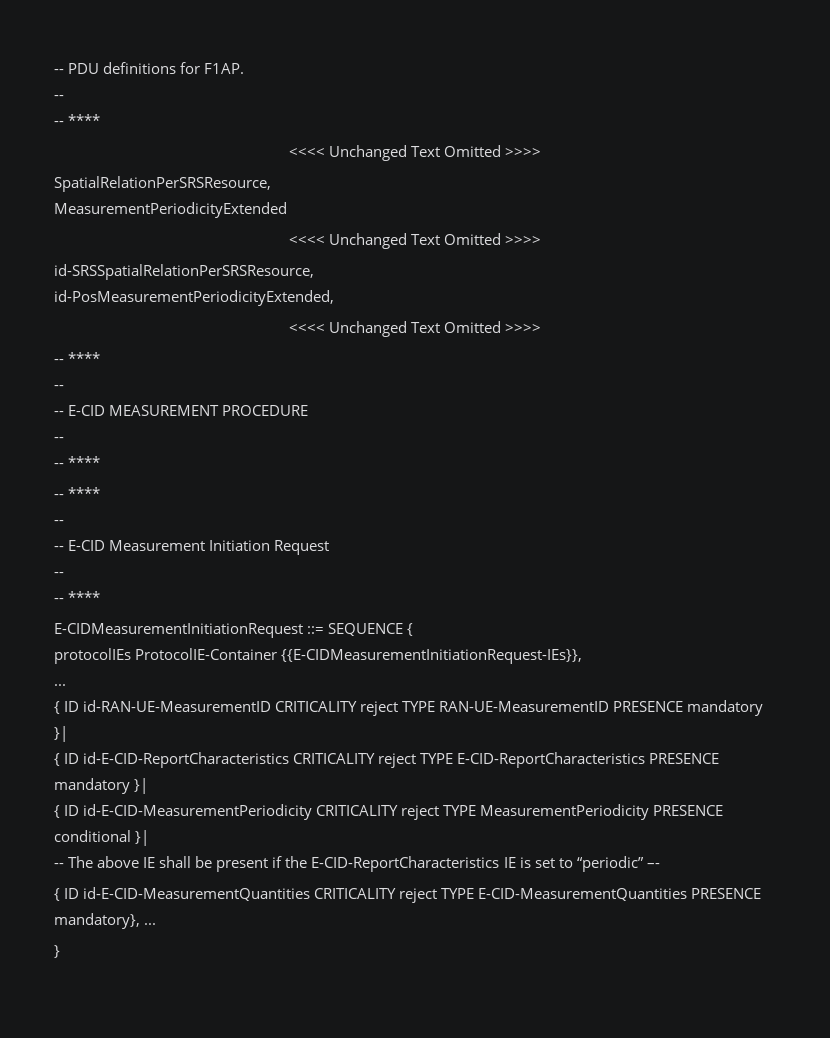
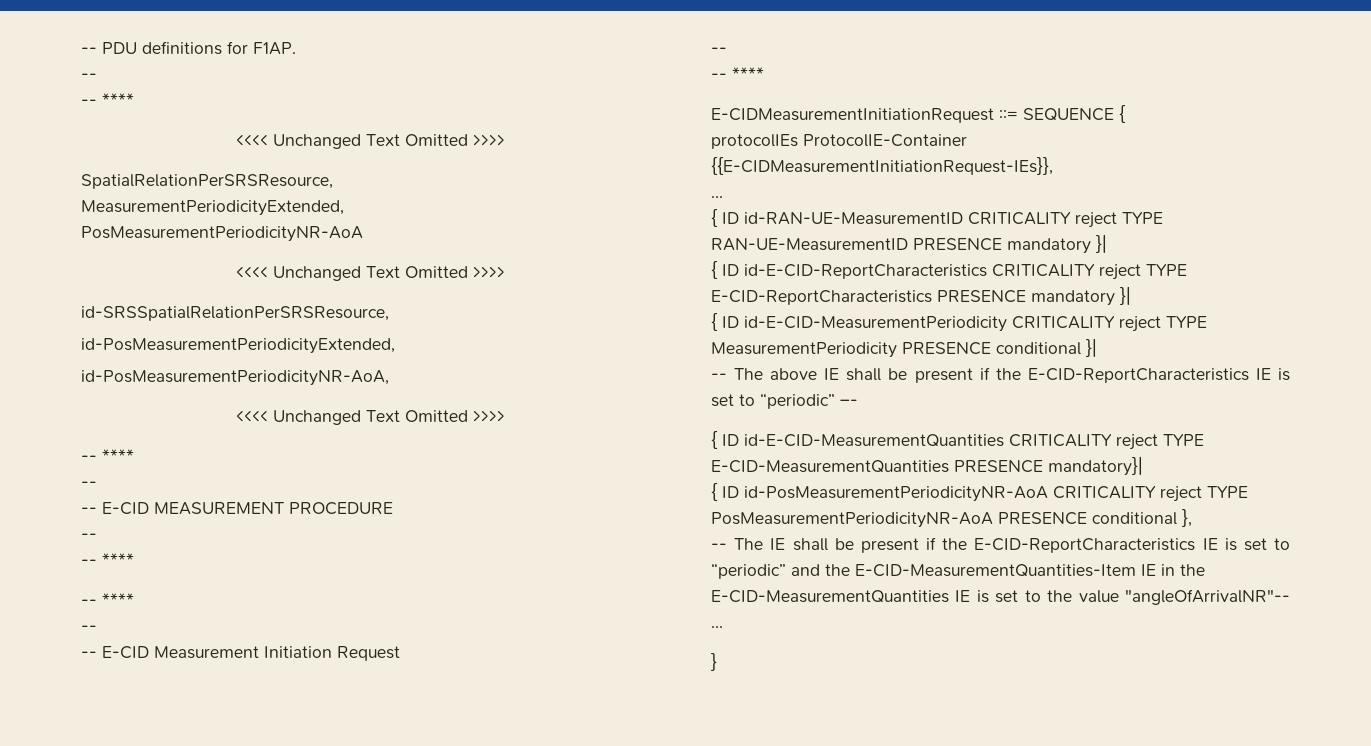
- MeasurementPeriodicityExtended
+ MeasurementPeriodicityExtended,
+ PosMeasurementPeriodicityNR-AoA
+ id-PosMeasurementPeriodicityNR-AoA,
- { ID id-E-CID-MeasurementQuantities CRITICALITY reject TYPE E-CID-MeasurementQuantities PRESENCE mandatory}, ...
+ { ID id-E-CID-MeasurementQuantities CRITICALITY reject TYPE E-CID-MeasurementQuantities PRESENCE mandatory}|
+ { ID id-PosMeasurementPeriodicityNR-AoA CRITICALITY reject TYPE PosMeasurementPeriodicityNR-AoA PRESENCE conditional },
+ -- The IE shall be present if the E-CID-ReportCharacteristics IE is set to “periodic” and the E-CID-MeasurementQuantities-Item IE in the E-CID-MeasurementQuantities IE is set to the value "angleOfArrivalNR"-- ...

